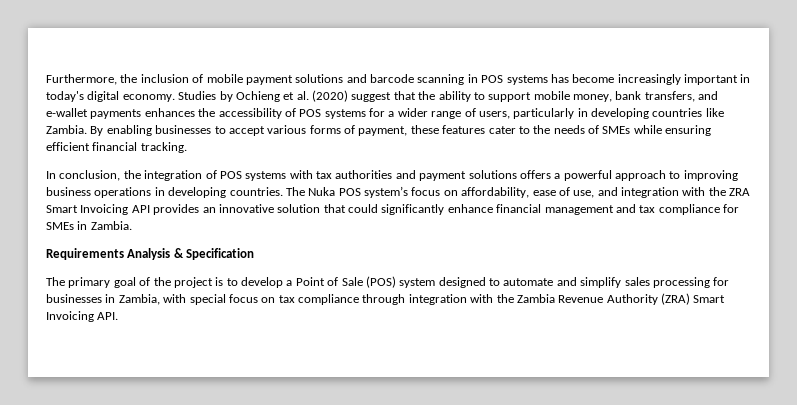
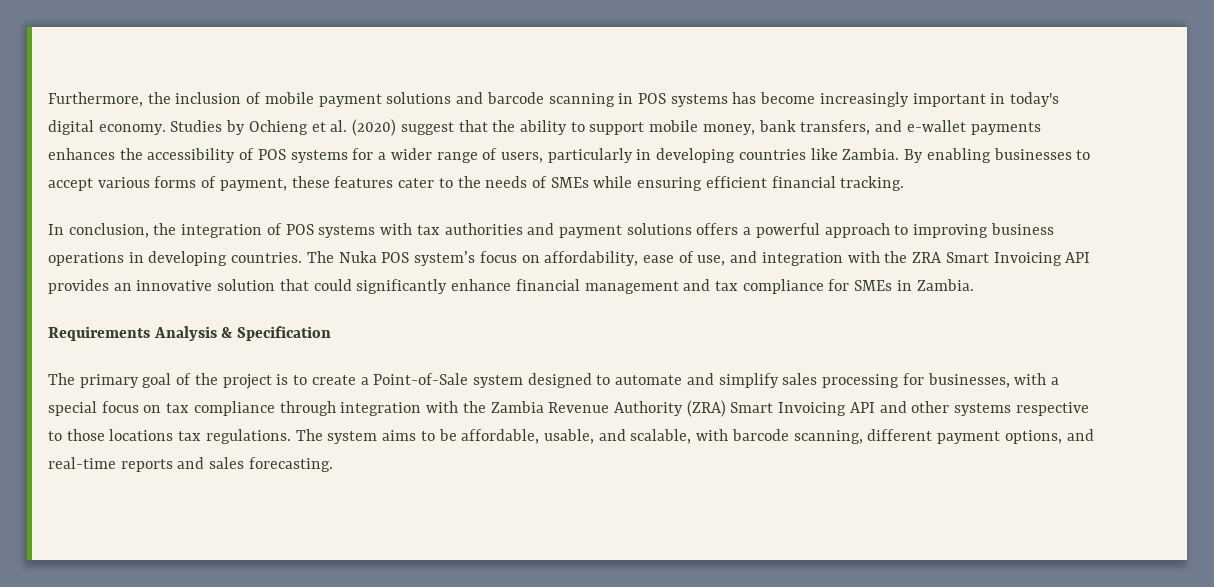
- The primary goal of the project is to develop a Point of Sale (POS) system designed to automate and simplify sales processing for businesses in Zambia, with special focus on tax compliance through integration with the Zambia Revenue Authority (ZRA) Smart Invoicing API.
+ The primary goal of the project is to create a Point-of-Sale system designed to automate and simplify sales processing for businesses, with a special focus on tax compliance through integration with the Zambia Revenue Authority (ZRA) Smart Invoicing API and other systems respective to those locations tax regulations. The system aims to be affordable, usable, and scalable, with barcode scanning, different payment options, and real-time reports and sales forecasting.

